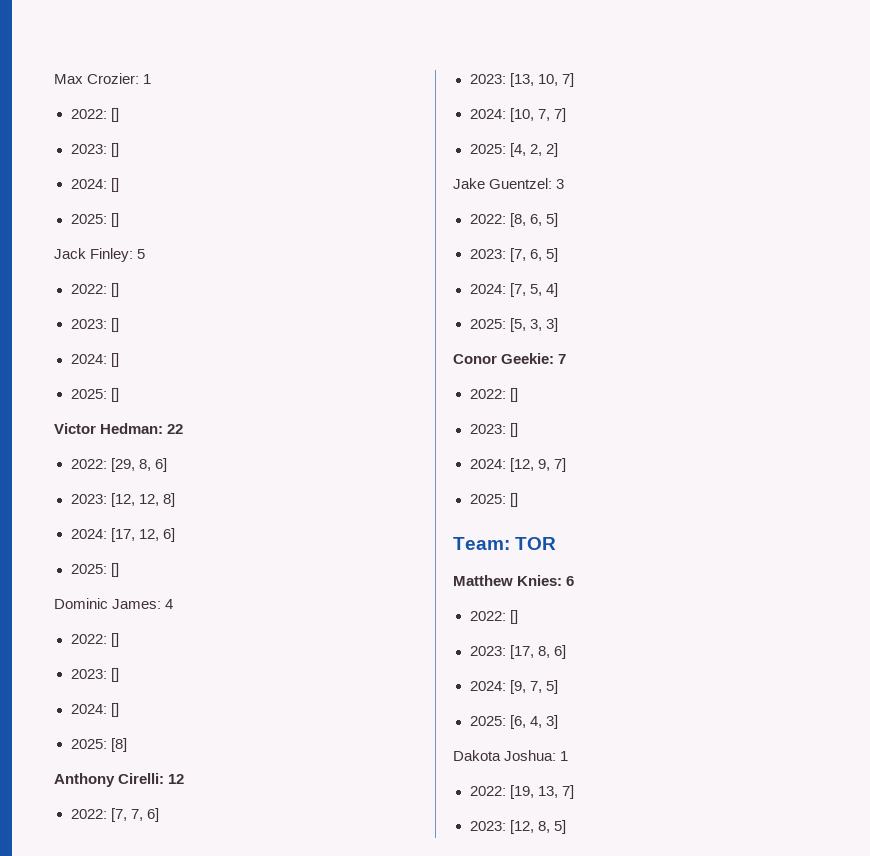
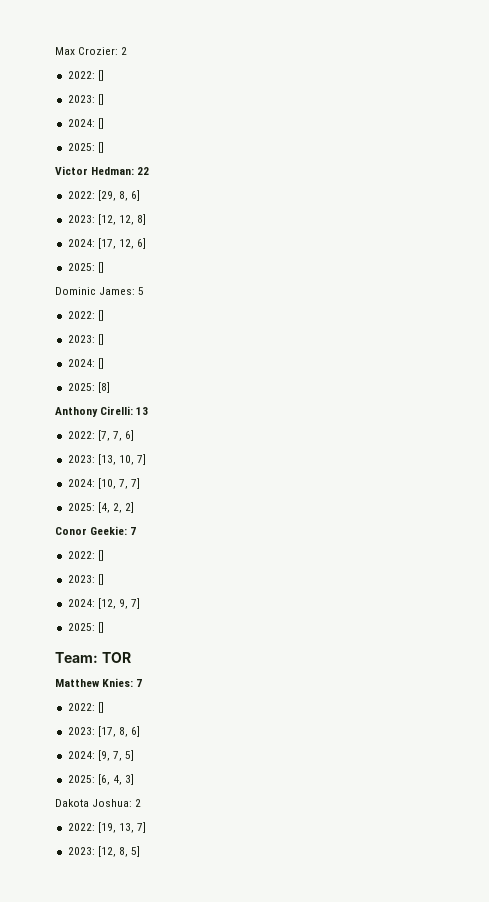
- Max Crozier: 1
- 2022: []
- 2023: []
- 2024: []
- 2025: []
- Jack Finley: 5
+ Max Crozier: 2
- Dominic James: 4
+ Dominic James: 5
- Anthony Cirelli: 12
+ Anthony Cirelli: 13
- Jake Guentzel: 3
- 2022: [8, 6, 5]
- 2023: [7, 6, 5]
- 2024: [7, 5, 4]
- 2025: [5, 3, 3]
- Matthew Knies: 6
+ Matthew Knies: 7
- Dakota Joshua: 1
+ Dakota Joshua: 2

